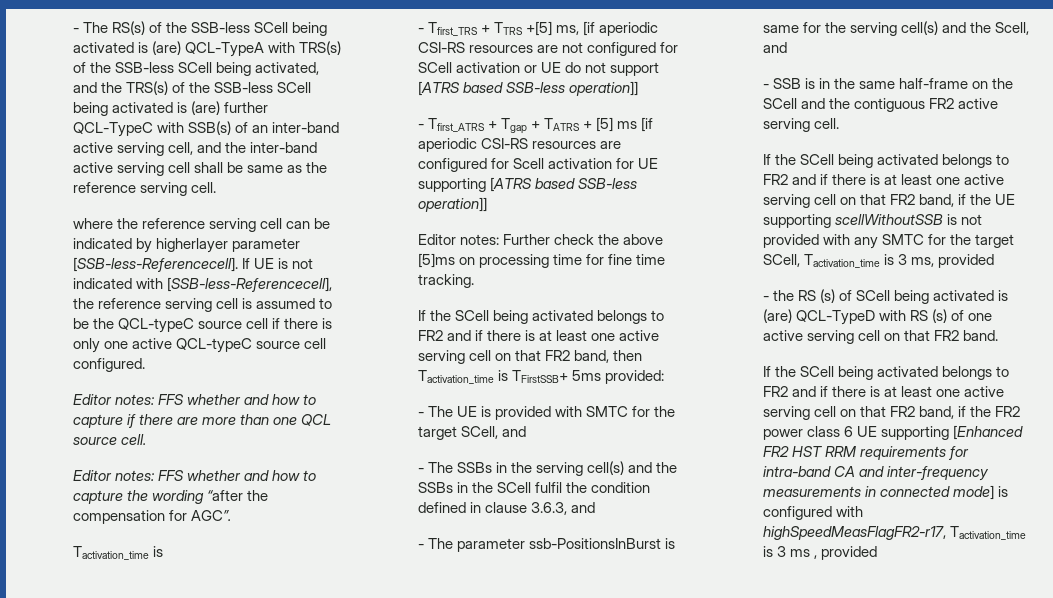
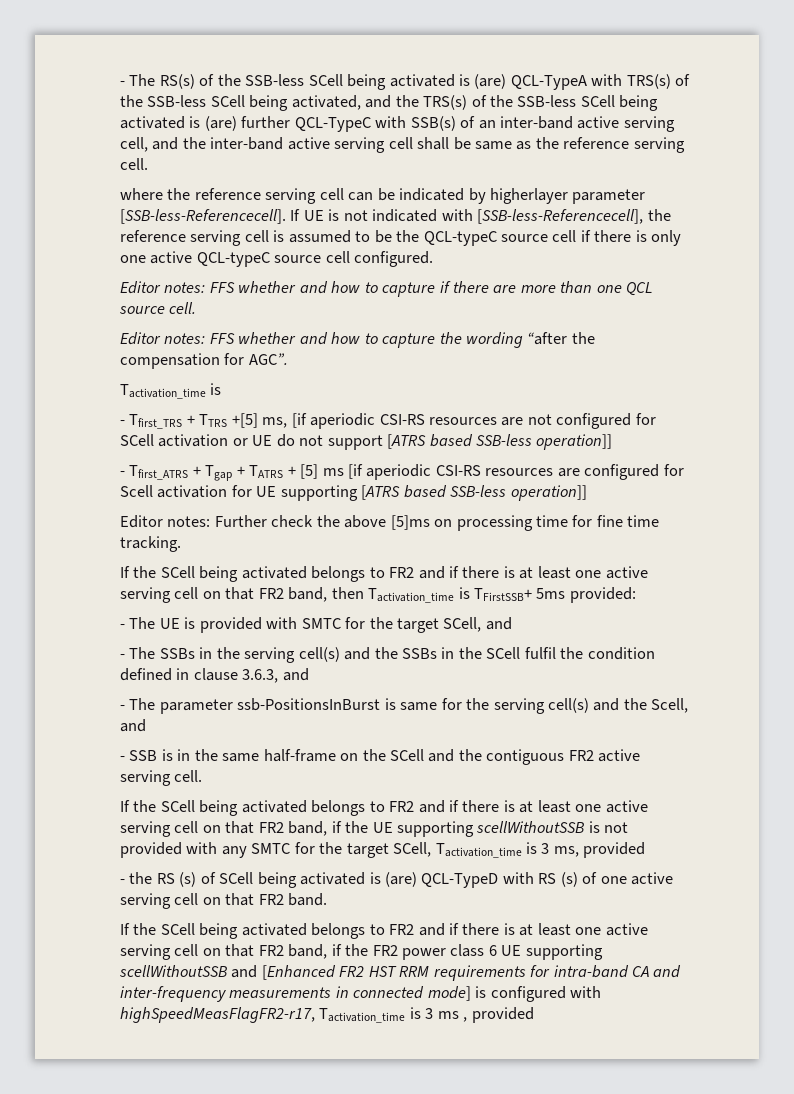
- If the SCell being activated belongs to FR2 and if there is at least one active serving cell on that FR2 band, if the FR2 power class 6 UE supporting [Enhanced FR2 HST RRM requirements for intra-band CA and inter-frequency measurements in connected mode] is configured with highSpeedMeasFlagFR2-r17, Tactivation_time is 3 ms , provided
+ If the SCell being activated belongs to FR2 and if there is at least one active serving cell on that FR2 band, if the FR2 power class 6 UE supporting scellWithoutSSB and [Enhanced FR2 HST RRM requirements for intra-band CA and inter-frequency measurements in connected mode] is configured with highSpeedMeasFlagFR2-r17, Tactivation_time is 3 ms , provided

